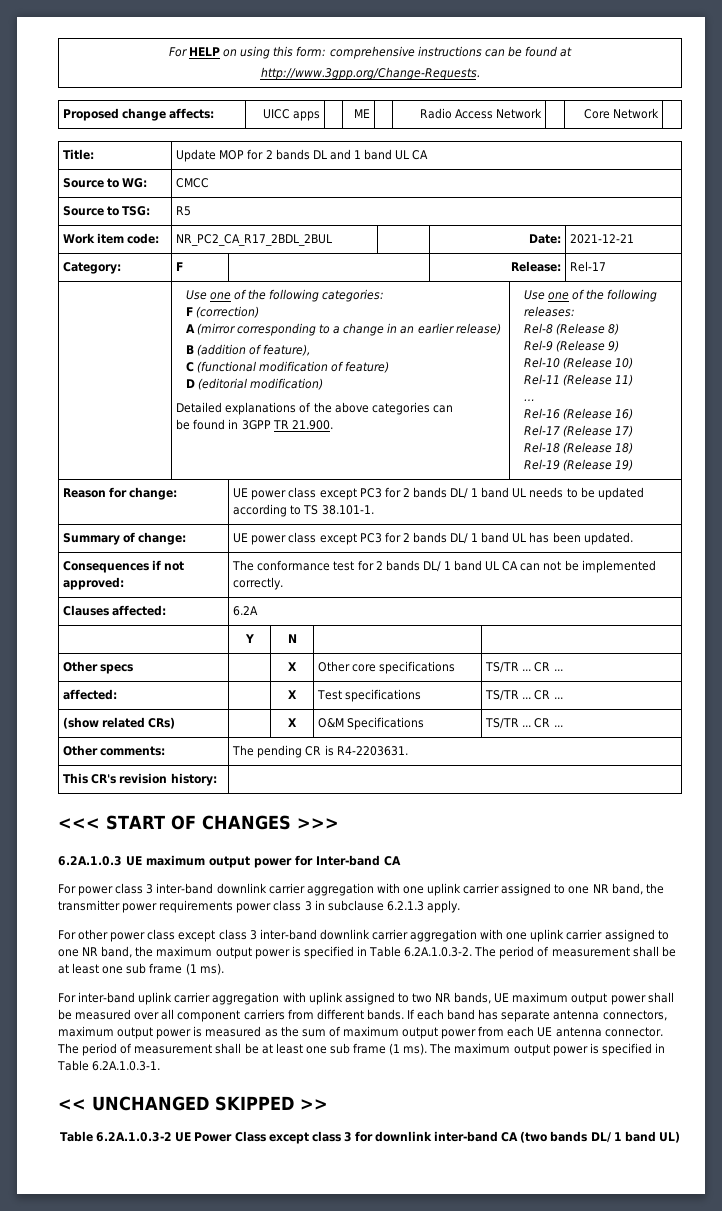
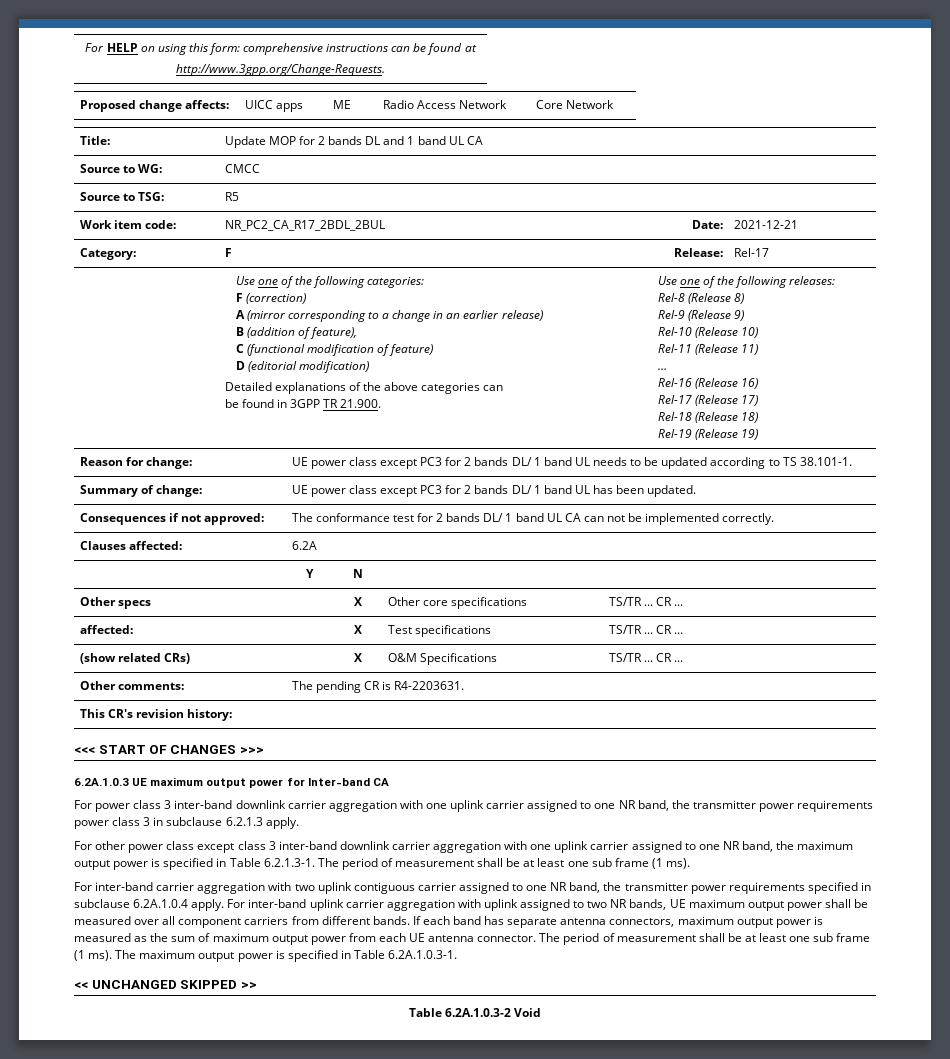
- For other power class except class 3 inter-band downlink carrier aggregation with one uplink carrier assigned to one NR band, the maximum output power is specified in Table 6.2A.1.0.3-2. The period of measurement shall be at least one sub frame (1 ms).
+ For other power class except class 3 inter-band downlink carrier aggregation with one uplink carrier assigned to one NR band, the maximum output power is specified in Table 6.2.1.3-1. The period of measurement shall be at least one sub frame (1 ms).
- For inter-band uplink carrier aggregation with uplink assigned to two NR bands, UE maximum output power shall be measured over all component carriers from different bands.
+ For inter-band carrier aggregation with two uplink contiguous carrier assigned to one NR band, the transmitter power requirements specified in subclause 6.2A.1.0.4 apply. For inter-band uplink carrier aggregation with uplink assigned to two NR bands, UE maximum output power shall be measured over all component carriers from different bands.
- Table 6.2A.1.0.3-2 UE Power Class except class 3 for downlink inter-band CA (two bands DL/ 1 band UL)
+ Table 6.2A.1.0.3-2 Void

